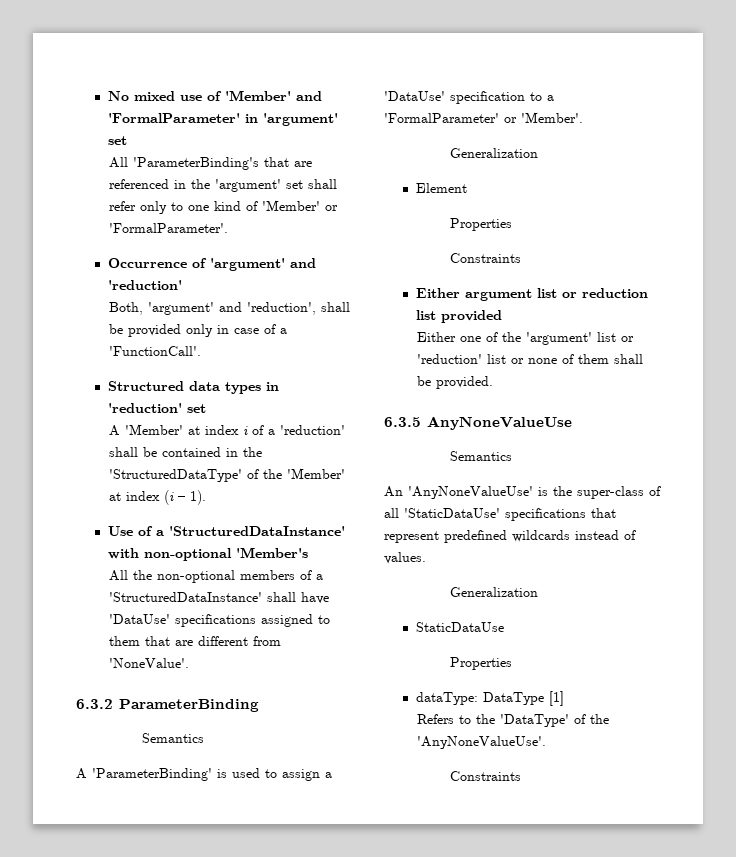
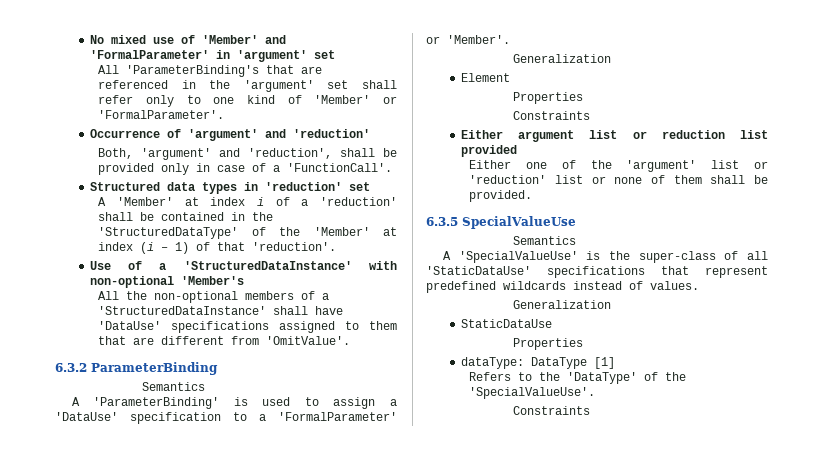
- A 'Member' at index i of a 'reduction' shall be contained in the 'StructuredDataType' of the 'Member' at index (i – 1).
+ A 'Member' at index i of a 'reduction' shall be contained in the 'StructuredDataType' of the 'Member' at index (i – 1) of that 'reduction'.
- All the non-optional members of a 'StructuredDataInstance' shall have 'DataUse' specifications assigned to them that are different from 'NoneValue'.
+ All the non-optional members of a 'StructuredDataInstance' shall have 'DataUse' specifications assigned to them that are different from 'OmitValue'.
- 6.3.5 AnyNoneValueUse
+ 6.3.5 SpecialValueUse
  Semantics
- An 'AnyNoneValueUse' is the super-class of all 'StaticDataUse' specifications that represent predefined wildcards instead of values.
+ A 'SpecialValueUse' is the super-class of all 'StaticDataUse' specifications that represent predefined wildcards instead of values.
- Refers to the 'DataType' of the 'AnyNoneValueUse'.
+ Refers to the 'DataType' of the 'SpecialValueUse'.

